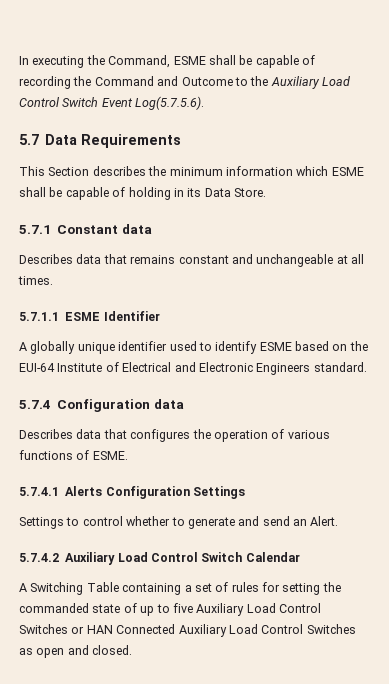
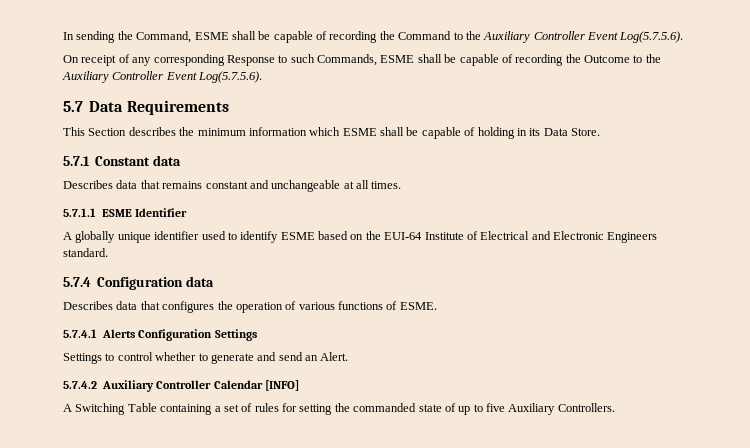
- In executing the Command, ESME shall be capable of recording the Command and Outcome to the Auxiliary Load Control Switch Event Log(5.7.5.6).
+ In sending the Command, ESME shall be capable of recording the Command to the Auxiliary Controller Event Log(5.7.5.6).
+ On receipt of any corresponding Response to such Commands, ESME shall be capable of recording the Outcome to the Auxiliary Controller Event Log(5.7.5.6).
- 5.7.4.2 Auxiliary Load Control Switch Calendar
+ 5.7.4.2 Auxiliary Controller Calendar [INFO]
- A Switching Table containing a set of rules for setting the commanded state of up to five Auxiliary Load Control Switches or HAN Connected Auxiliary Load Control Switches as open and closed.
+ A Switching Table containing a set of rules for setting the commanded state of up to five Auxiliary Controllers.

